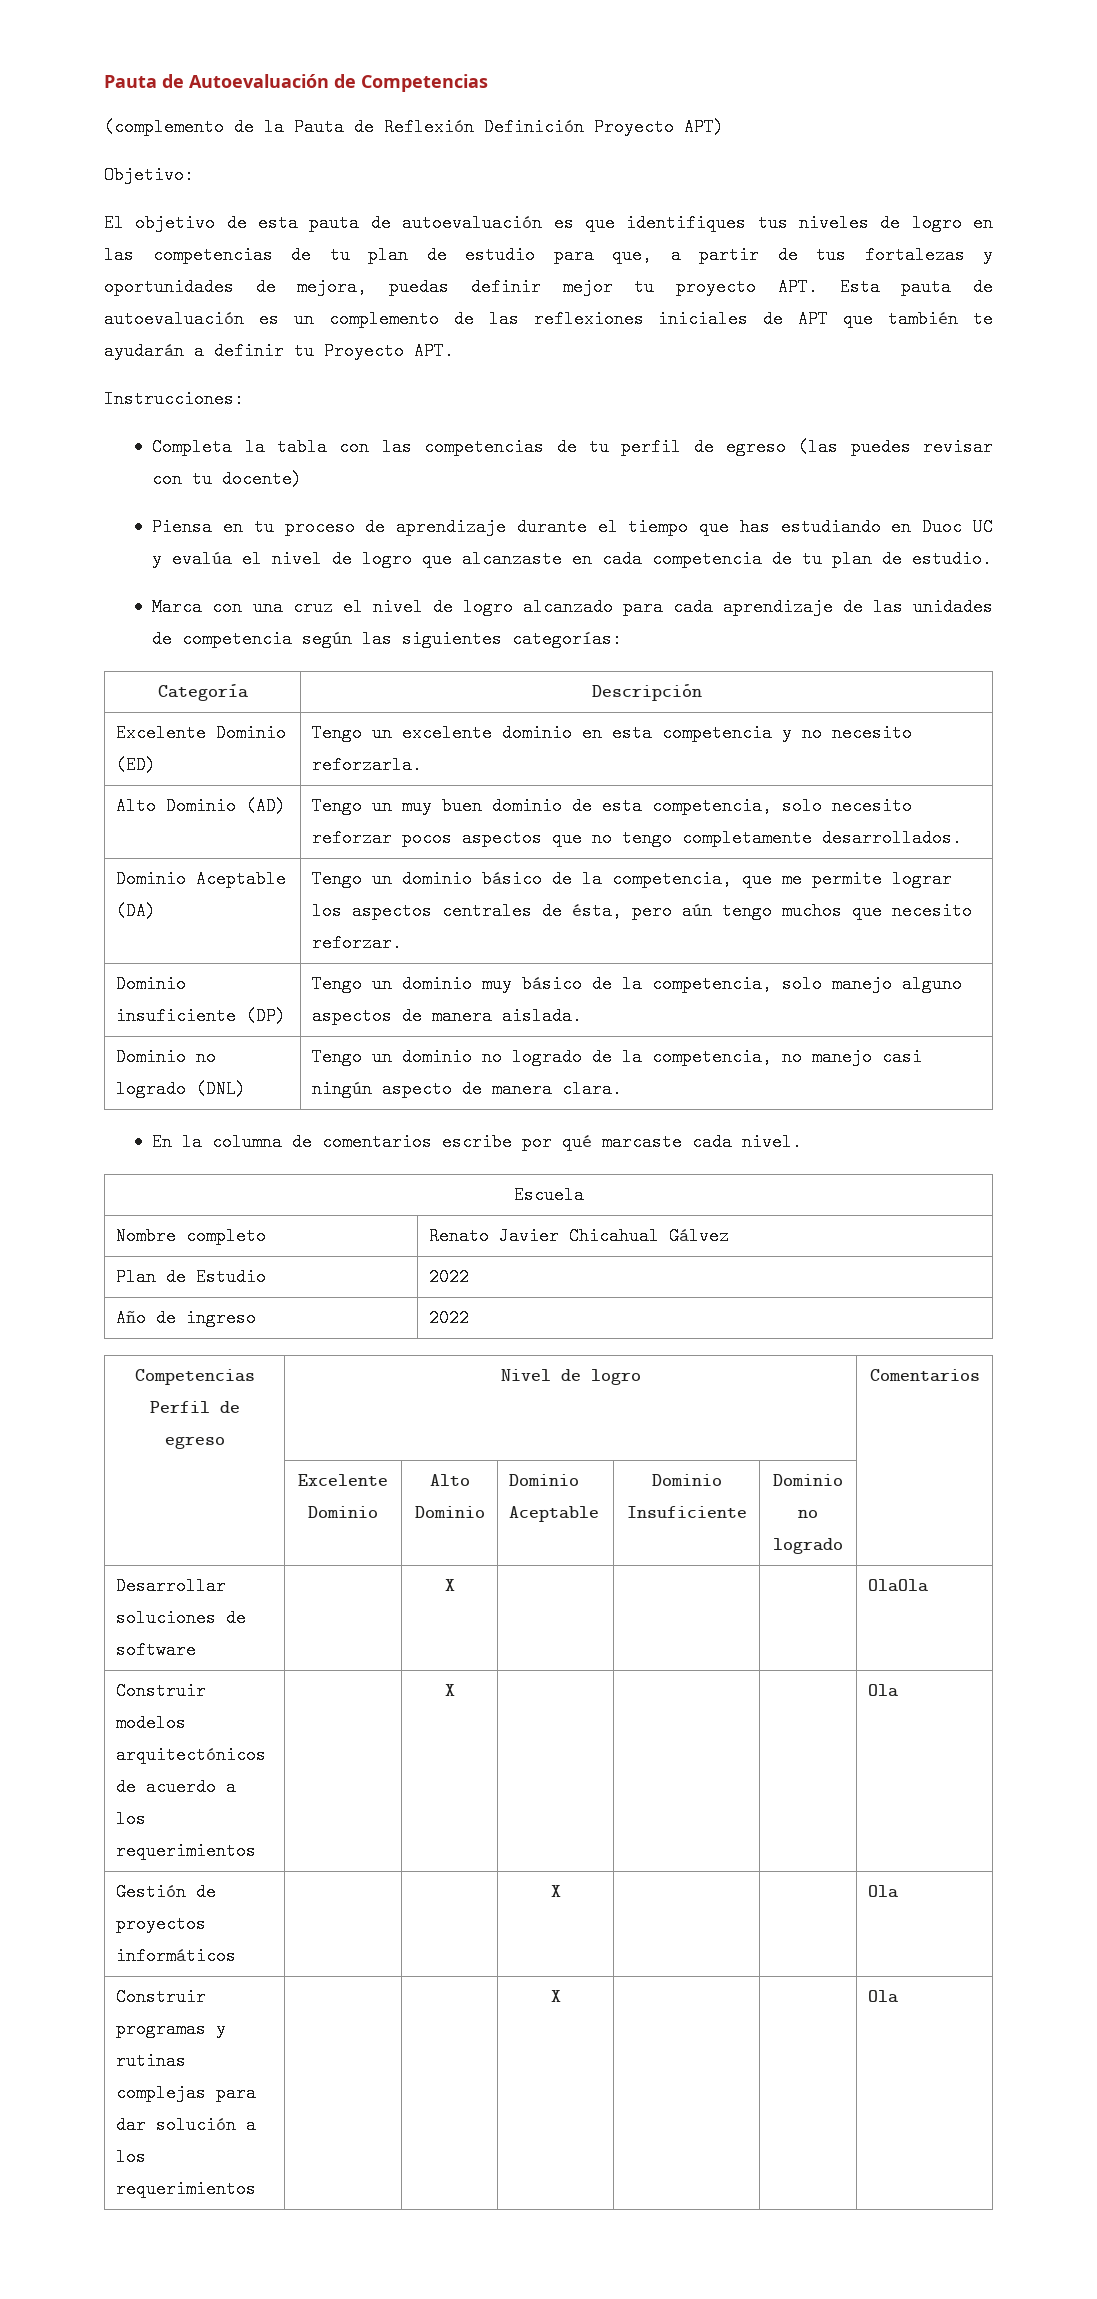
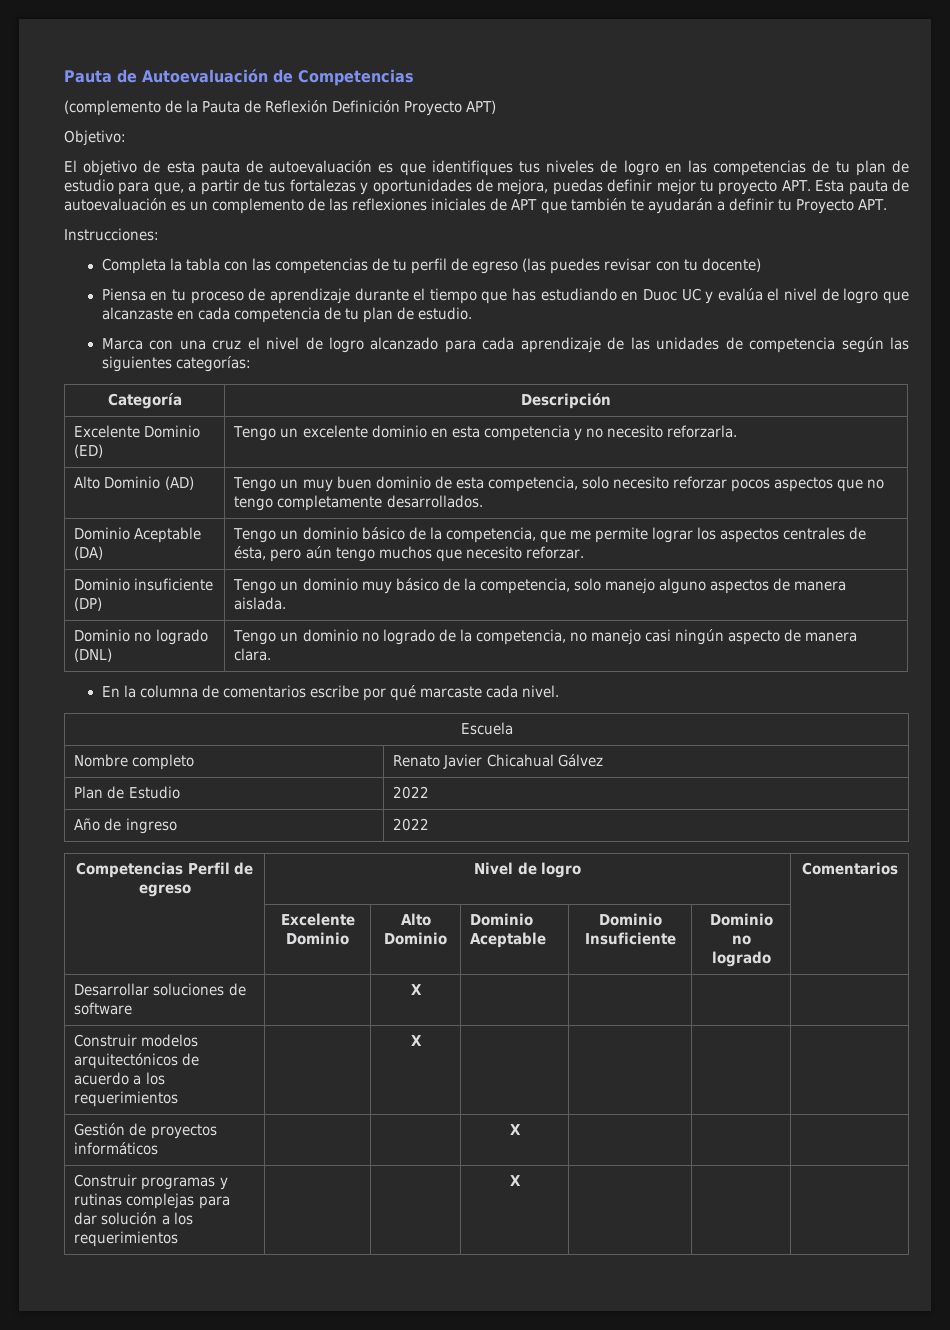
- Desarrollar soluciones de software | | X | | | | OlaOla
+ Desarrollar soluciones de software | | X | | | |
- Construir modelos arquitectónicos de acuerdo a los requerimientos | | X | | | | Ola
+ Construir modelos arquitectónicos de acuerdo a los requerimientos | | X | | | |
- Gestión de proyectos informáticos | | | X | | | Ola
+ Gestión de proyectos informáticos | | | X | | |
- Construir programas y rutinas complejas para dar solución a los requerimientos | | | X | | | Ola
+ Construir programas y rutinas complejas para dar solución a los requerimientos | | | X | | |

